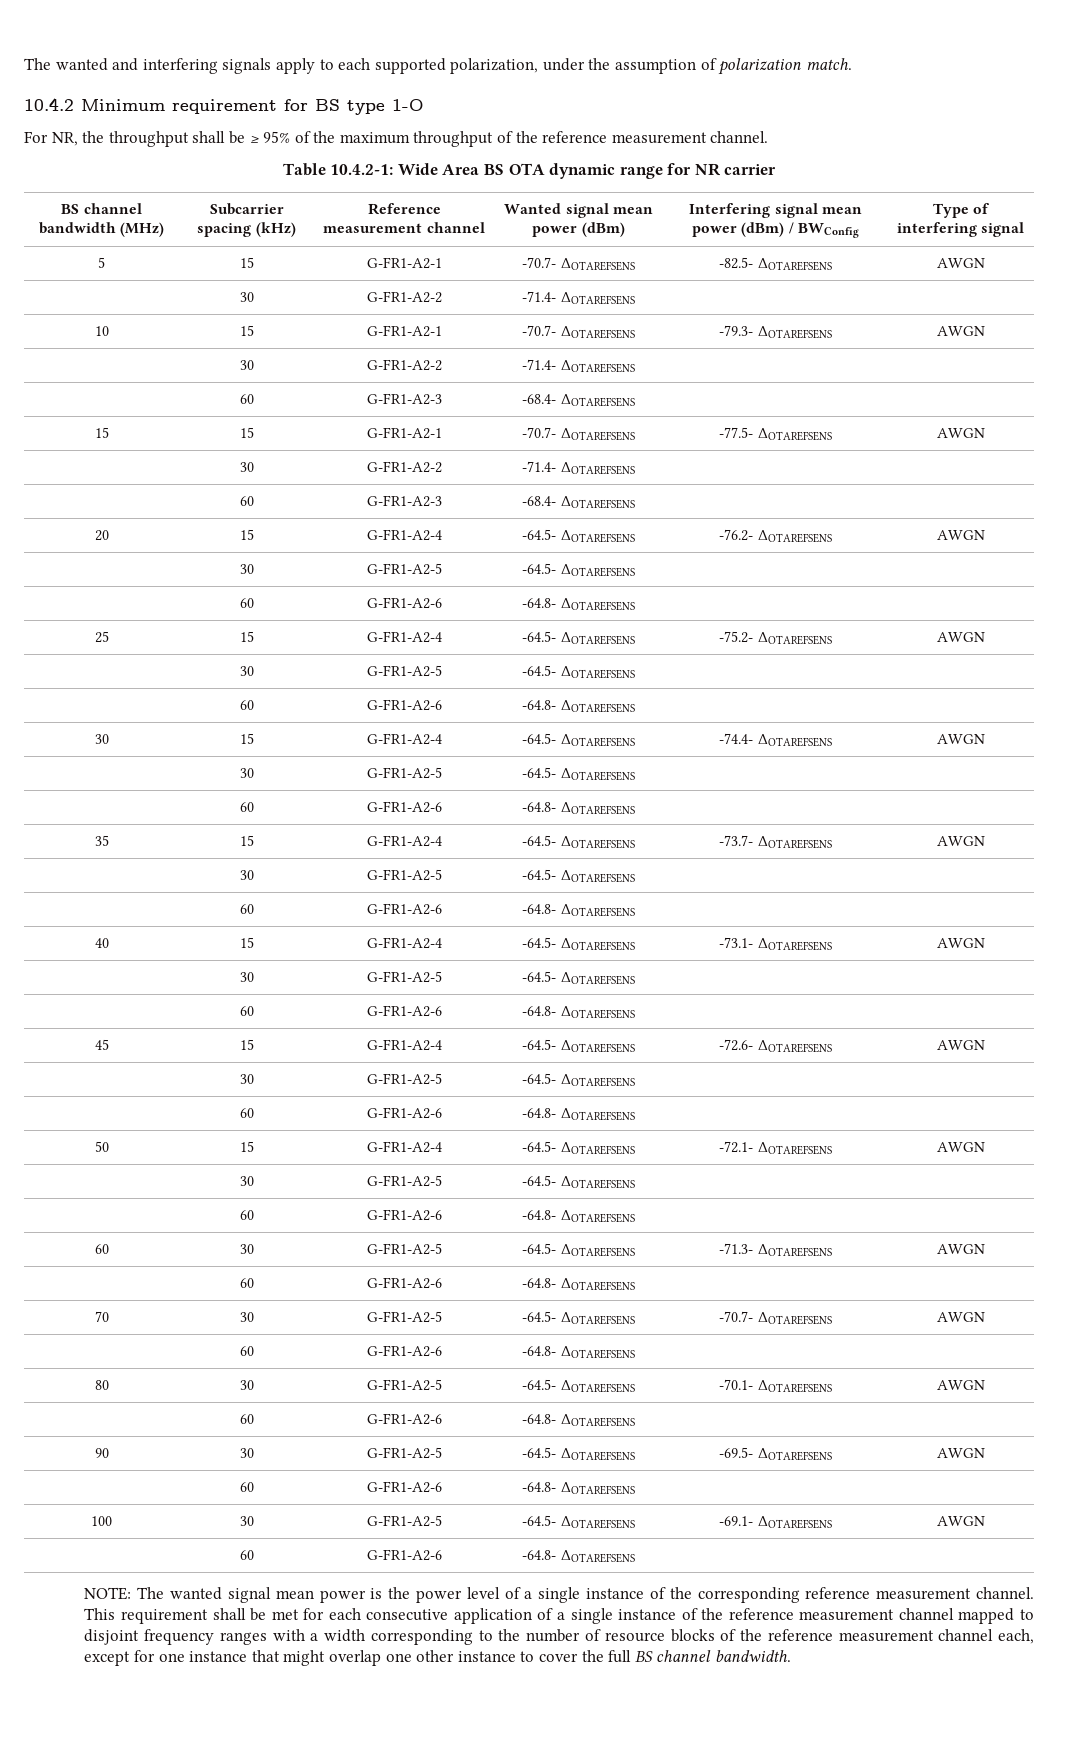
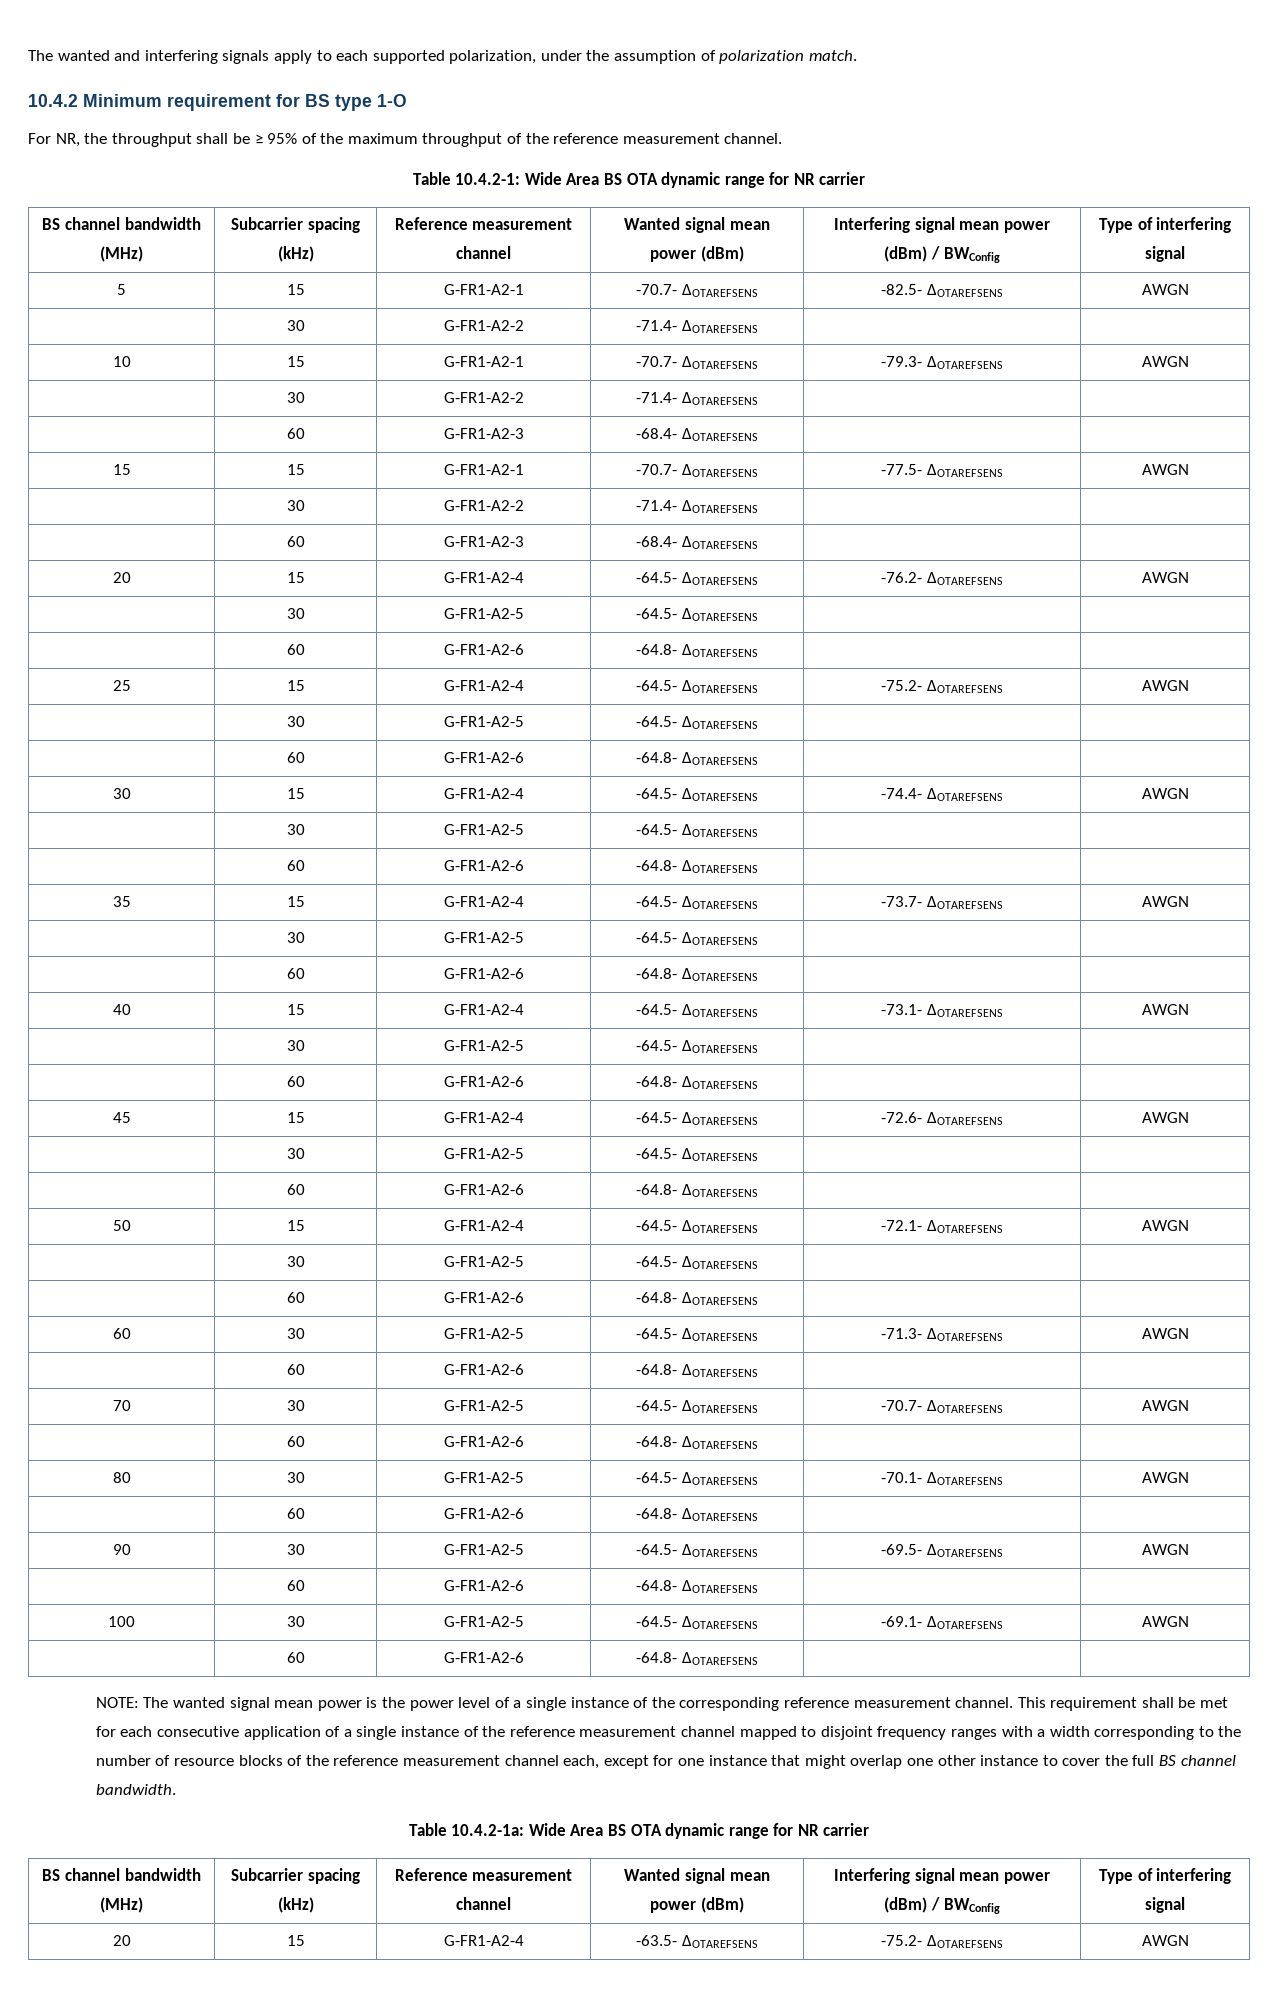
+ Table 10.4.2-1a: Wide Area BS OTA dynamic range for NR carrier
+ BS channel bandwidth (MHz) | Subcarrier spacing (kHz) | Reference measurement channel | Wanted signal mean power (dBm) | Interfering signal mean power (dBm) / BWConfig | Type of interfering signal
+ 20 | 15 | G-FR1-A2-4 | -63.5- ΔOTAREFSENS | -75.2- ΔOTAREFSENS | AWGN

